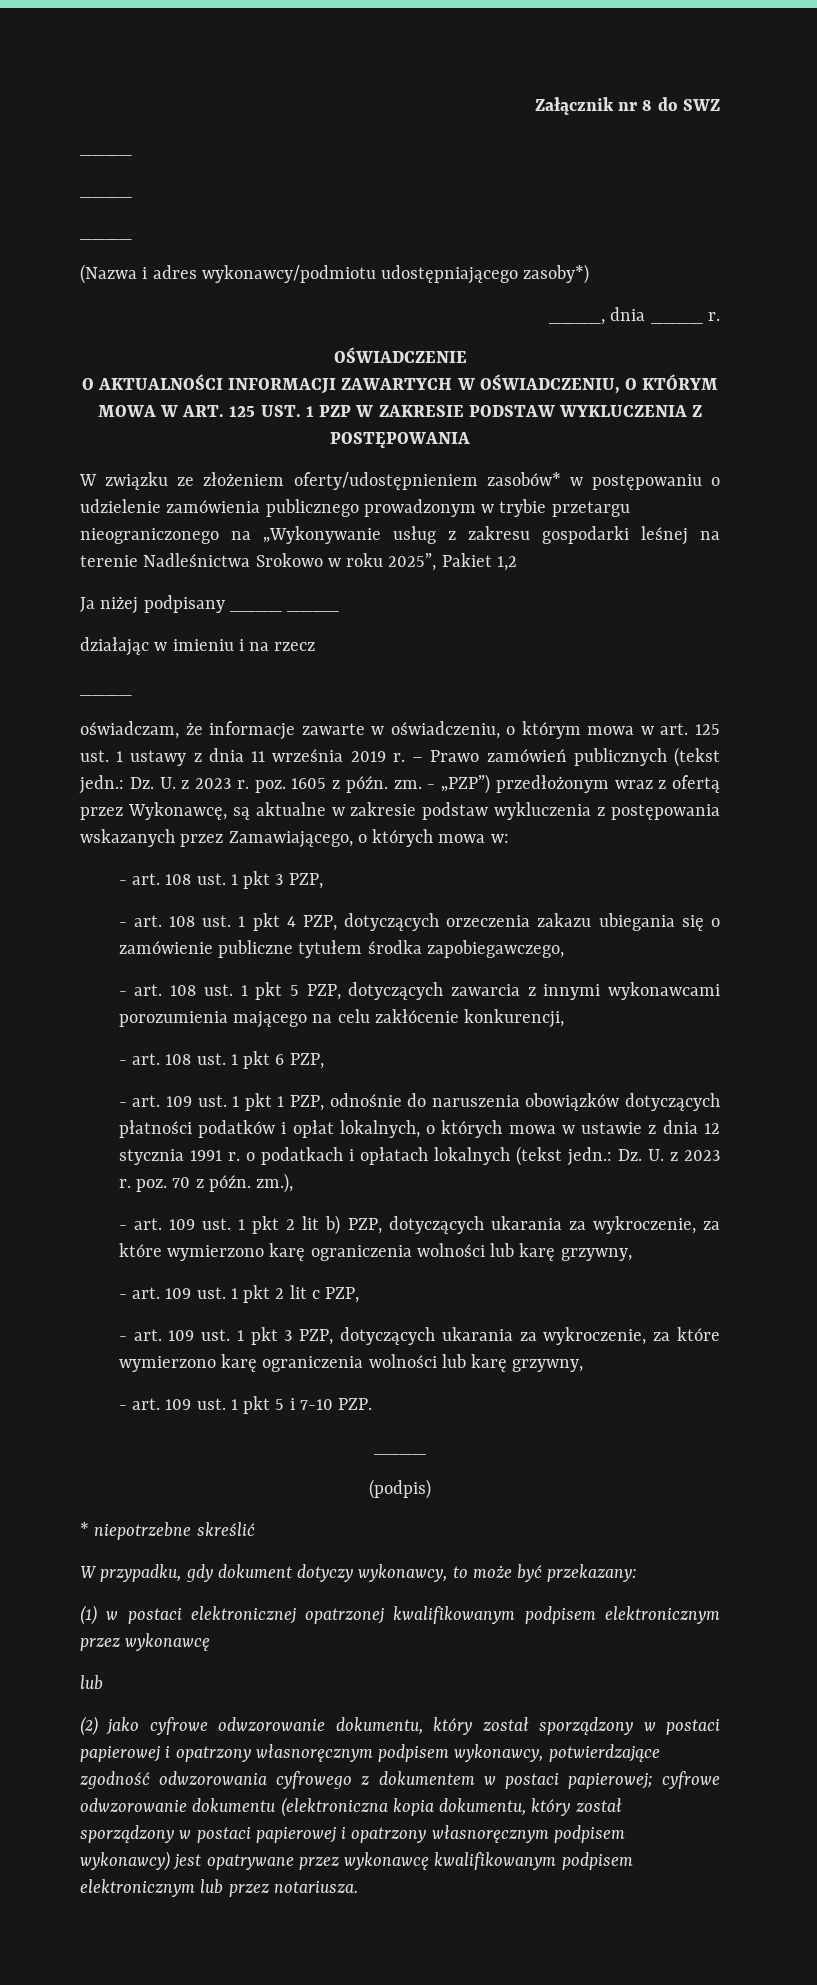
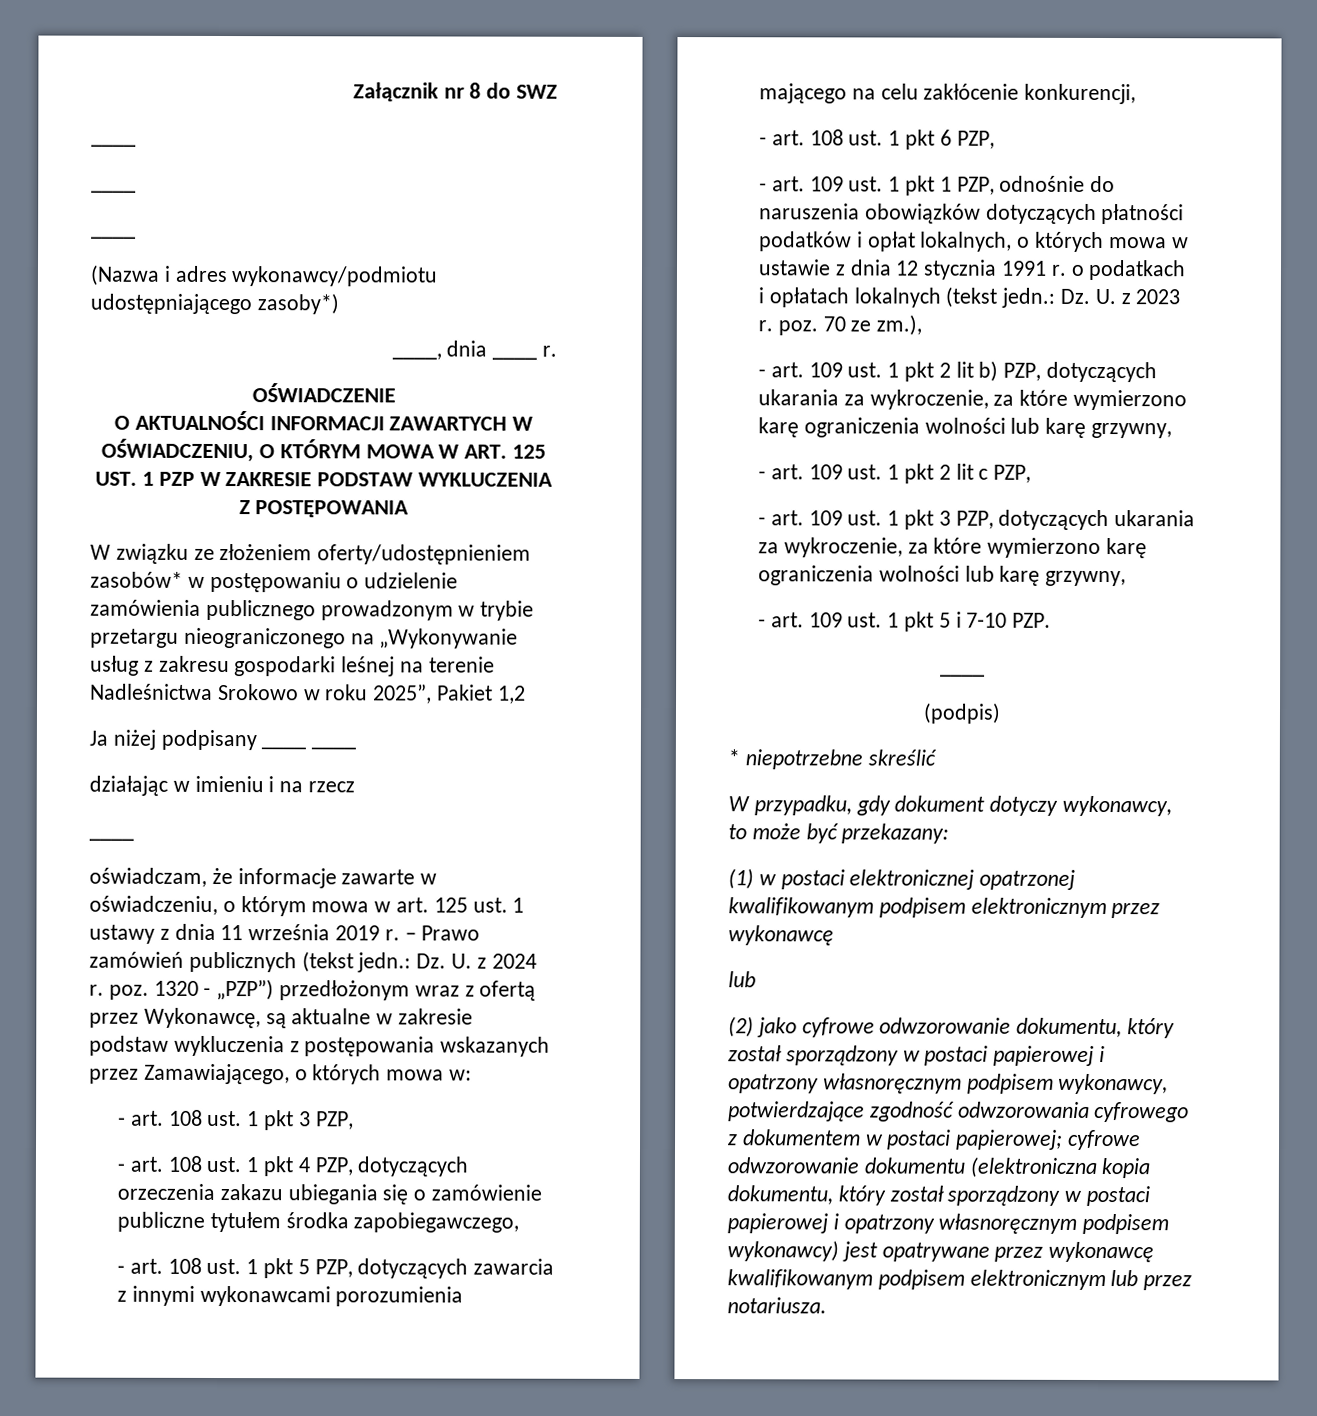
- – Prawo zamówień publicznych (tekst jedn.: Dz. U. z 2023 r. poz. 1605 z późn. zm. - „PZP”) przedłożonym wraz z ofertą przez Wykonawcę, są aktualne w zakresie podstaw wykluczenia z postępowania wskazanych przez Zamawiającego, o których mowa w:
+ – Prawo zamówień publicznych (tekst jedn.: Dz. U. z 2024 r. poz. 1320 - „PZP”) przedłożonym wraz z ofertą przez Wykonawcę, są aktualne w zakresie podstaw wykluczenia z postępowania wskazanych przez Zamawiającego, o których mowa w:
- - art. 109 ust. 1 pkt 1 PZP, odnośnie do naruszenia obowiązków dotyczących płatności podatków i opłat lokalnych, o których mowa w ustawie z dnia 12 stycznia 1991 r. o podatkach i opłatach lokalnych (tekst jedn.: Dz. U. z 2023 r. poz. 70 z późn. zm.),
+ - art. 109 ust. 1 pkt 1 PZP, odnośnie do naruszenia obowiązków dotyczących płatności podatków i opłat lokalnych, o których mowa w ustawie z dnia 12 stycznia 1991 r. o podatkach i opłatach lokalnych (tekst jedn.: Dz. U. z 2023 r. poz. 70 ze zm.),

